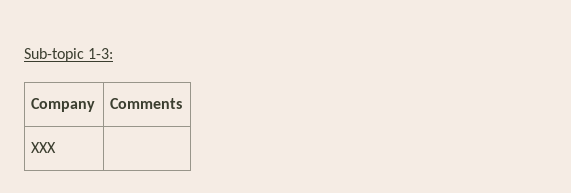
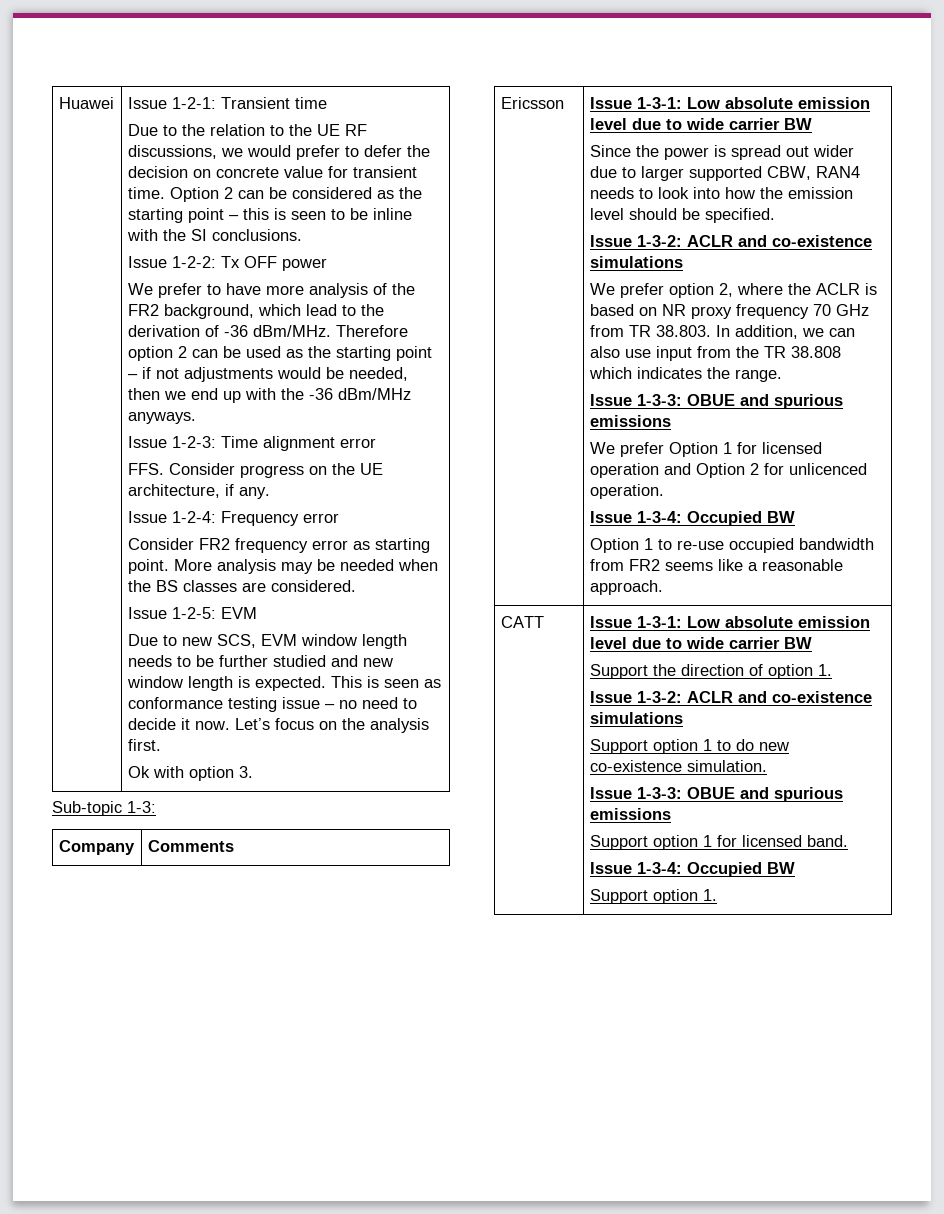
+ Huawei | Issue 1-2-1: Transient time
+ Due to the relation to the UE RF discussions, we would prefer to defer the decision on concrete value for transient time. Option 2 can be considered as the starting point – this is seen to be inline with the SI conclusions.
+ Issue 1-2-2: Tx OFF power
+ We prefer to have more analysis of the FR2 background, which lead to the derivation of -36 dBm/MHz. Therefore option 2 can be used as the starting point – if not adjustments would be needed, then we end up with the -36 dBm/MHz anyways.
+ Issue 1-2-3: Time alignment error
+ FFS. Consider progress on the UE architecture, if any.
+ Issue 1-2-4: Frequency error
+ Consider FR2 frequency error as starting point. More analysis may be needed when the BS classes are considered.
+ Issue 1-2-5: EVM
+ Due to new SCS, EVM window length needs to be further studied and new window length is expected. This is seen as conformance testing issue – no need to decide it now. Let’s focus on the analysis first.
+ Ok with option 3.
  Sub-topic 1-3:
  Company | Comments
- XXX |
+ Ericsson | Issue 1-3-1: Low absolute emission level due to wide carrier BW
+ Since the power is spread out wider due to larger supported CBW, RAN4 needs to look into how the emission level should be specified.
+ Issue 1-3-2: ACLR and co-existence simulations
+ We prefer option 2, where the ACLR is based on NR proxy frequency 70 GHz from TR 38.803. In addition, we can also use input from the TR 38.808 which indicates the range.
+ Issue 1-3-3: OBUE and spurious emissions
+ We prefer Option 1 for licensed operation and Option 2 for unlicenced operation.
+ Issue 1-3-4: Occupied BW
+ Option 1 to re-use occupied bandwidth from FR2 seems like a reasonable approach.
+ CATT | Issue 1-3-1: Low absolute emission level due to wide carrier BW
+ Support the direction of option 1.
+ Issue 1-3-2: ACLR and co-existence simulations
+ Support option 1 to do new co-existence simulation.
+ Issue 1-3-3: OBUE and spurious emissions
+ Support option 1 for licensed band.
+ Issue 1-3-4: Occupied BW
+ Support option 1.

